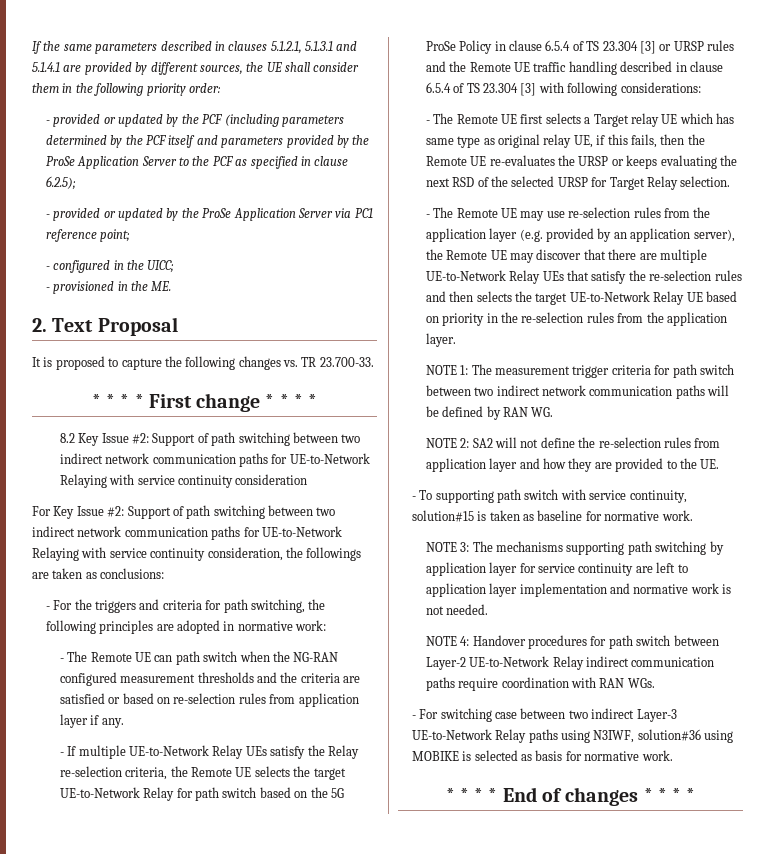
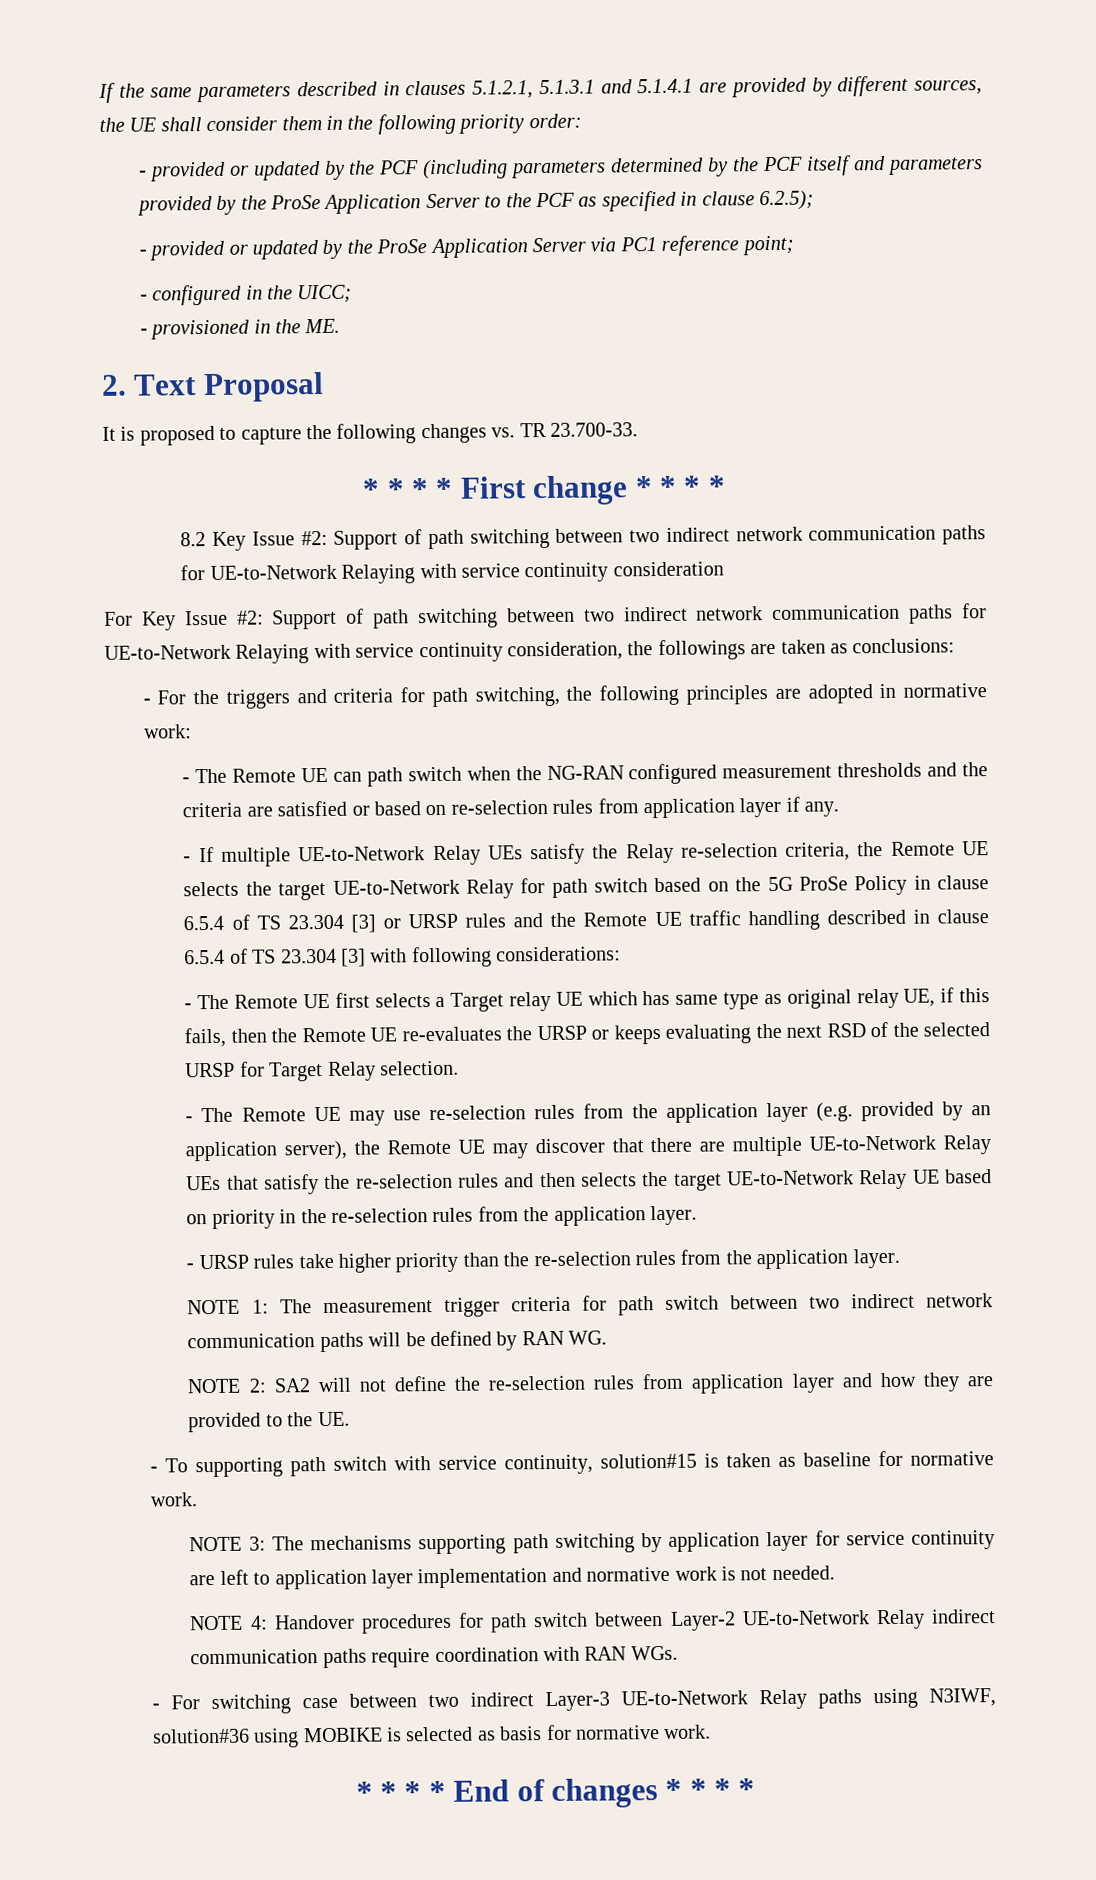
+ - URSP rules take higher priority than the re-selection rules from the application layer.

